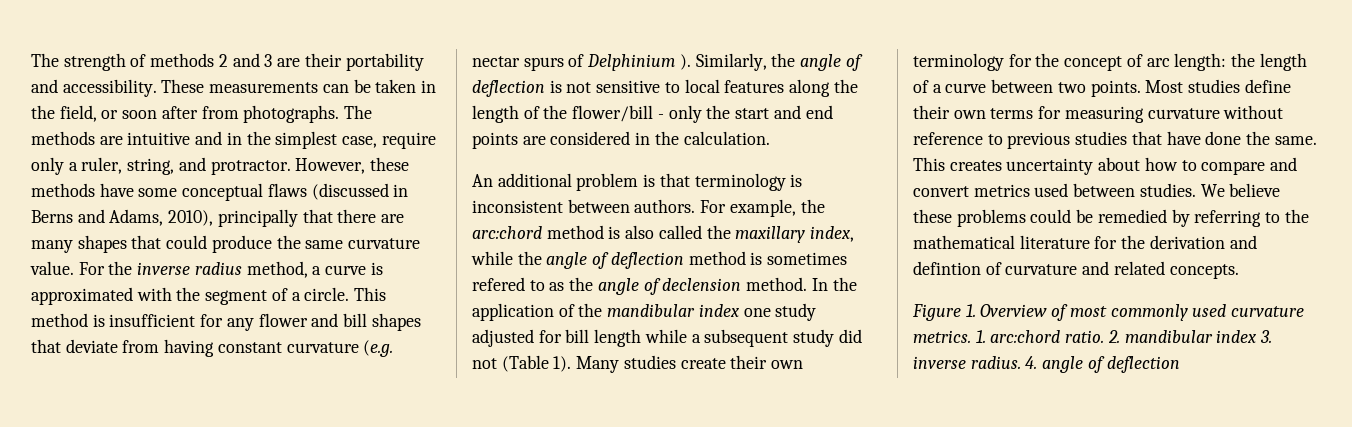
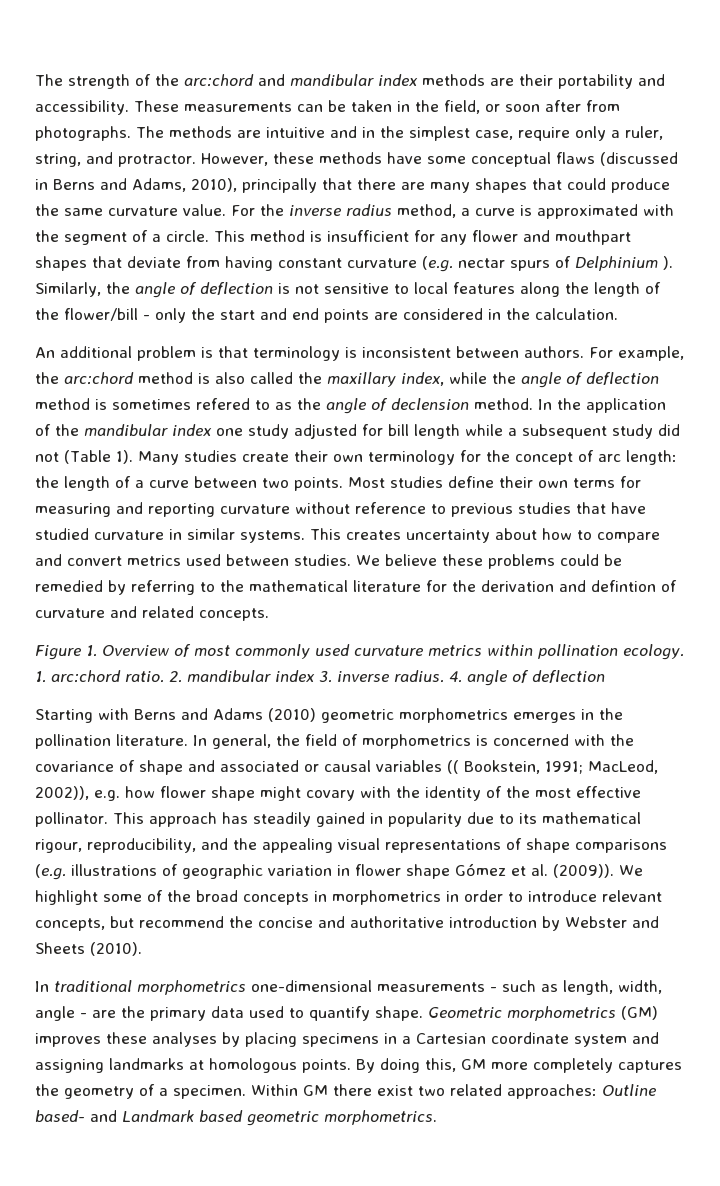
- The strength of methods 2 and 3 are their portability and accessibility.
+ The strength of the arc:chord and mandibular index methods are their portability and accessibility.
- This method is insufficient for any flower and bill shapes that deviate from having constant curvature (e.g. nectar spurs of Delphinium ).
+ This method is insufficient for any flower and mouthpart shapes that deviate from having constant curvature (e.g. nectar spurs of Delphinium ).
- Most studies define their own terms for measuring curvature without reference to previous studies that have done the same.
+ Most studies define their own terms for measuring and reporting curvature without reference to previous studies that have studied curvature in similar systems.
- Figure 1. Overview of most commonly used curvature metrics.
+ Figure 1. Overview of most commonly used curvature metrics within pollination ecology.
+ Starting with Berns and Adams (2010) geometric morphometrics emerges in the pollination literature. In general, the field of morphometrics is concerned with the covariance of shape and associated or causal variables (( Bookstein, 1991; MacLeod, 2002)), e.g. how flower shape might covary with the identity of the most effective pollinator. This approach has steadily gained in popularity due to its mathematical rigour, reproducibility, and the appealing visual representations of shape comparisons (e.g. illustrations of geographic variation in flower shape Gómez et al. (2009)). We highlight some of the broad concepts in morphometrics in order to introduce relevant concepts, but recommend the concise and authoritative introduction by Webster and Sheets (2010).
+ In traditional morphometrics one-dimensional measurements - such as length, width, angle - are the primary data used to quantify shape. Geometric morphometrics (GM) improves these analyses by placing specimens in a Cartesian coordinate system and assigning landmarks at homologous points. By doing this, GM more completely captures the geometry of a specimen. Within GM there exist two related approaches: Outline based- and Landmark based geometric morphometrics.

